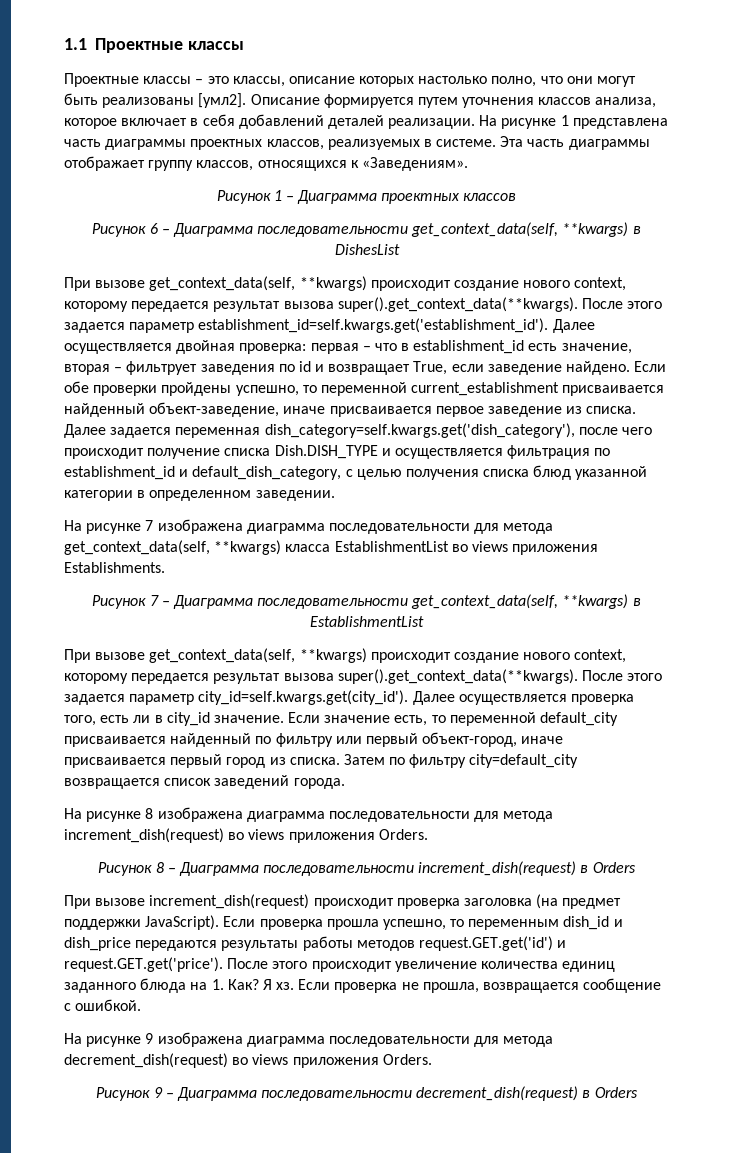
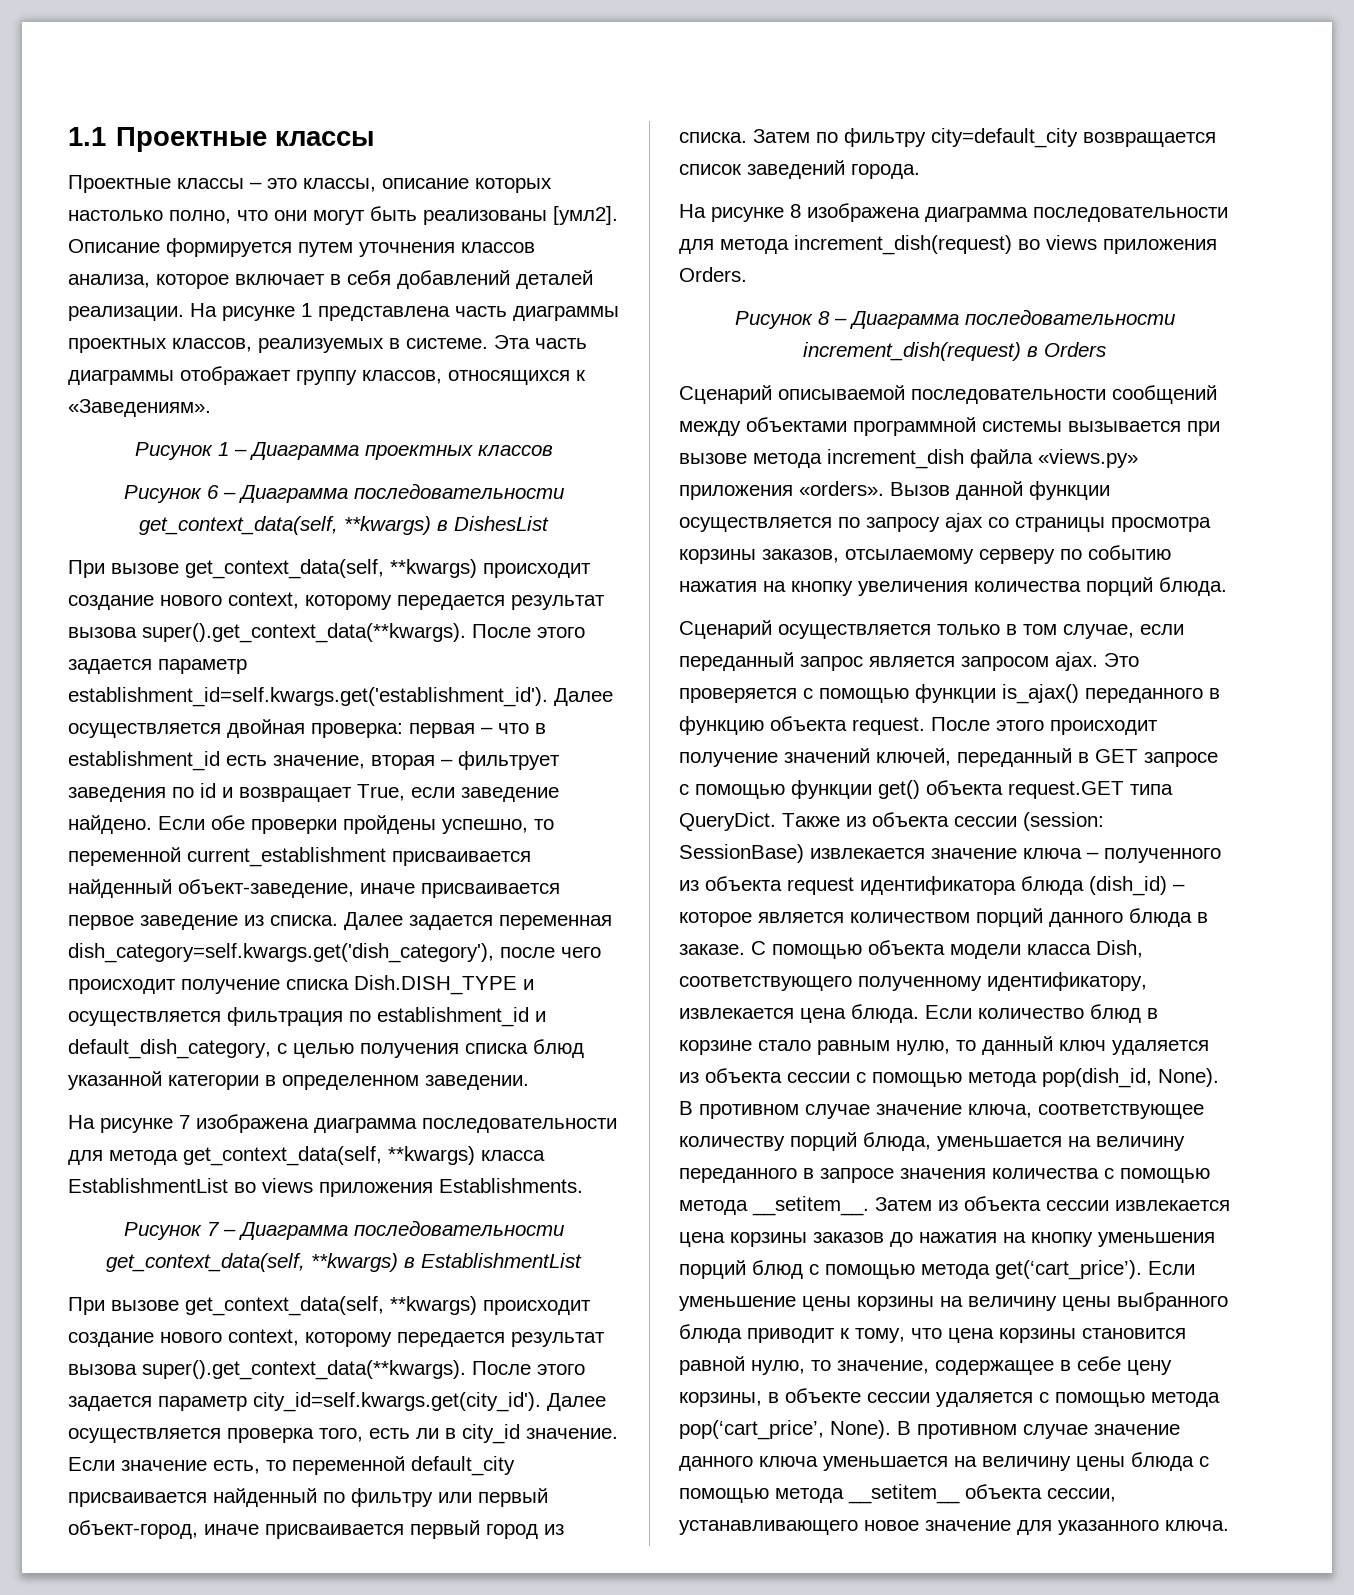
- При вызове increment_dish(request) происходит проверка заголовка (на предмет поддержки JavaScript). Если проверка прошла успешно, то переменным dish_id и dish_price передаются результаты работы методов request.GET.get('id') и request.GET.get('price'). После этого происходит увеличение количества единиц заданного блюда на 1. Как? Я хз. Если проверка не прошла, возвращается сообщение с ошибкой.
- На рисунке 9 изображена диаграмма последовательности для метода decrement_dish(request) во views приложения Orders.
- Рисунок 9 – Диаграмма последовательности decrement_dish(request) в Orders
+ Сценарий описываемой последовательности сообщений между объектами программной системы вызывается при вызове метода increment_dish файла «views.py» приложения «orders». Вызов данной функции осуществляется по запросу ajax со страницы просмотра корзины заказов, отсылаемому серверу по событию нажатия на кнопку увеличения количества порций блюда.
+ Сценарий осуществляется только в том случае, если переданный запрос является запросом ajax. Это проверяется с помощью функции is_ajax() переданного в функцию объекта request. После этого происходит получение значений ключей, переданный в GET запросе с помощью функции get() объекта request.GET типа QueryDict. Также из объекта сессии (session: SessionBase) извлекается значение ключа – полученного из объекта request идентификатора блюда (dish_id) – которое является количеством порций данного блюда в заказе. С помощью объекта модели класса Dish, соответствующего полученному идентификатору, извлекается цена блюда. Если количество блюд в корзине стало равным нулю, то данный ключ удаляется из объекта сессии с помощью метода pop(dish_id, None). В противном случае значение ключа, соответствующее количеству порций блюда, уменьшается на величину переданного в запросе значения количества с помощью метода __setitem__. Затем из объекта сессии извлекается цена корзины заказов до нажатия на кнопку уменьшения порций блюд с помощью метода get(‘cart_price’). Если уменьшение цены корзины на величину цены выбранного блюда приводит к тому, что цена корзины становится равной нулю, то значение, содержащее в себе цену корзины, в объекте сессии удаляется с помощью метода pop(‘cart_price’, None). В противном случае значение данного ключа уменьшается на величину цены блюда с помощью метода __setitem__ объекта сессии, устанавливающего новое значение для указанного ключа.

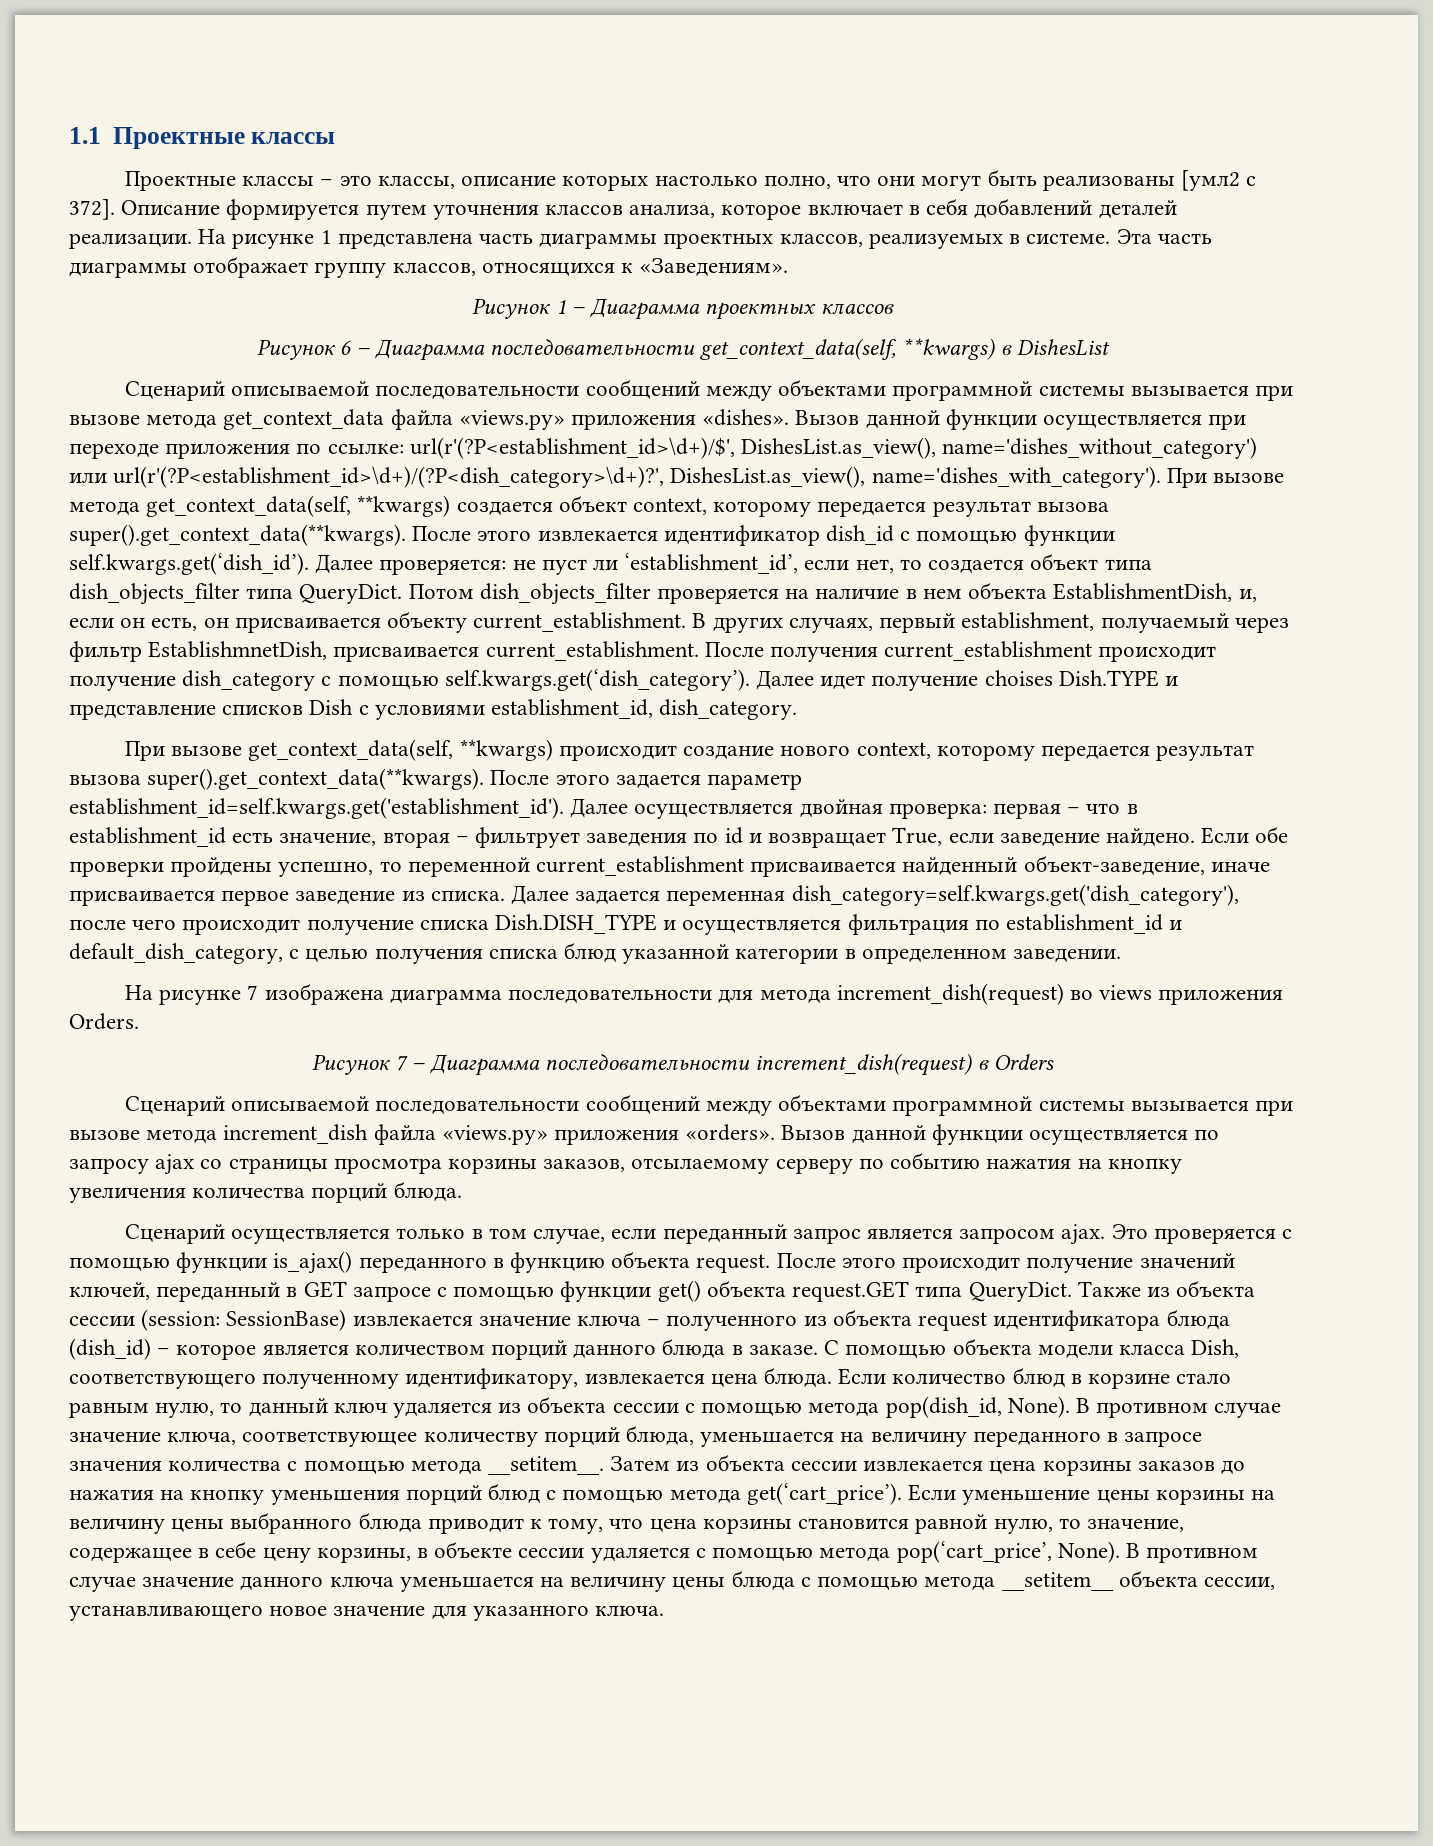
- Проектные классы – это классы, описание которых настолько полно, что они могут быть реализованы [умл2].
+ Проектные классы – это классы, описание которых настолько полно, что они могут быть реализованы [умл2 с 372].
+ Сценарий описываемой последовательности сообщений между объектами программной системы вызывается при вызове метода get_context_data файла «views.py» приложения «dishes». Вызов данной функции осуществляется при переходе приложения по ссылке: url(r'(?P<establishment_id>\d+)/$', DishesList.as_view(), name='dishes_without_category') или url(r'(?P<establishment_id>\d+)/(?P<dish_category>\d+)?', DishesList.as_view(), name='dishes_with_category'). При вызове метода get_context_data(self, **kwargs) создается объект context, которому передается результат вызова super().get_context_data(**kwargs). После этого извлекается идентификатор dish_id с помощью функции self.kwargs.get(‘dish_id’). Далее проверяется: не пуст ли ‘establishment_id’, если нет, то создается объект типа dish_objects_filter типа QueryDict. Потом dish_objects_filter проверяется на наличие в нем объекта EstablishmentDish, и, если он есть, он присваивается объекту current_establishment. В других случаях, первый establishment, получаемый через фильтр EstablishmnetDish, присваивается current_establishment. После получения current_establishment происходит получение dish_category с помощью self.kwargs.get(‘dish_category’). Далее идет получение choises Dish.TYPE и представление списков Dish с условиями establishment_id, dish_category.
- На рисунке 7 изображена диаграмма последовательности для метода get_context_data(self, **kwargs) класса EstablishmentList во views приложения Establishments.
- Рисунок 7 – Диаграмма последовательности get_context_data(self, **kwargs) в EstablishmentList
- При вызове get_context_data(self, **kwargs) происходит создание нового context, которому передается результат вызова super().get_context_data(**kwargs). После этого задается параметр city_id=self.kwargs.get(city_id'). Далее осуществляется проверка того, есть ли в city_id значение. Если значение есть, то переменной default_city присваивается найденный по фильтру или первый объект-город, иначе присваивается первый город из списка. Затем по фильтру city=default_city возвращается список заведений города.
- На рисунке 8 изображена диаграмма последовательности для метода increment_dish(request) во views приложения Orders.
+ На рисунке 7 изображена диаграмма последовательности для метода increment_dish(request) во views приложения Orders.
- Рисунок 8 – Диаграмма последовательности increment_dish(request) в Orders
+ Рисунок 7 – Диаграмма последовательности increment_dish(request) в Orders

